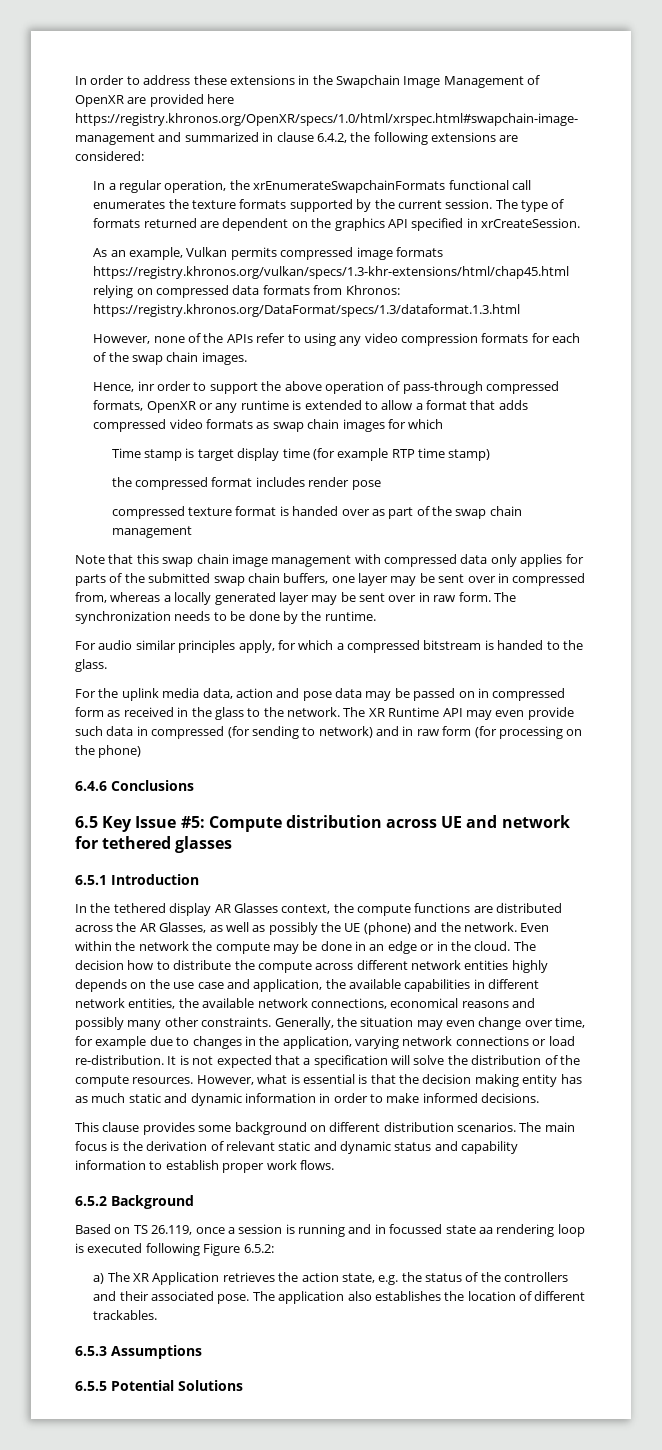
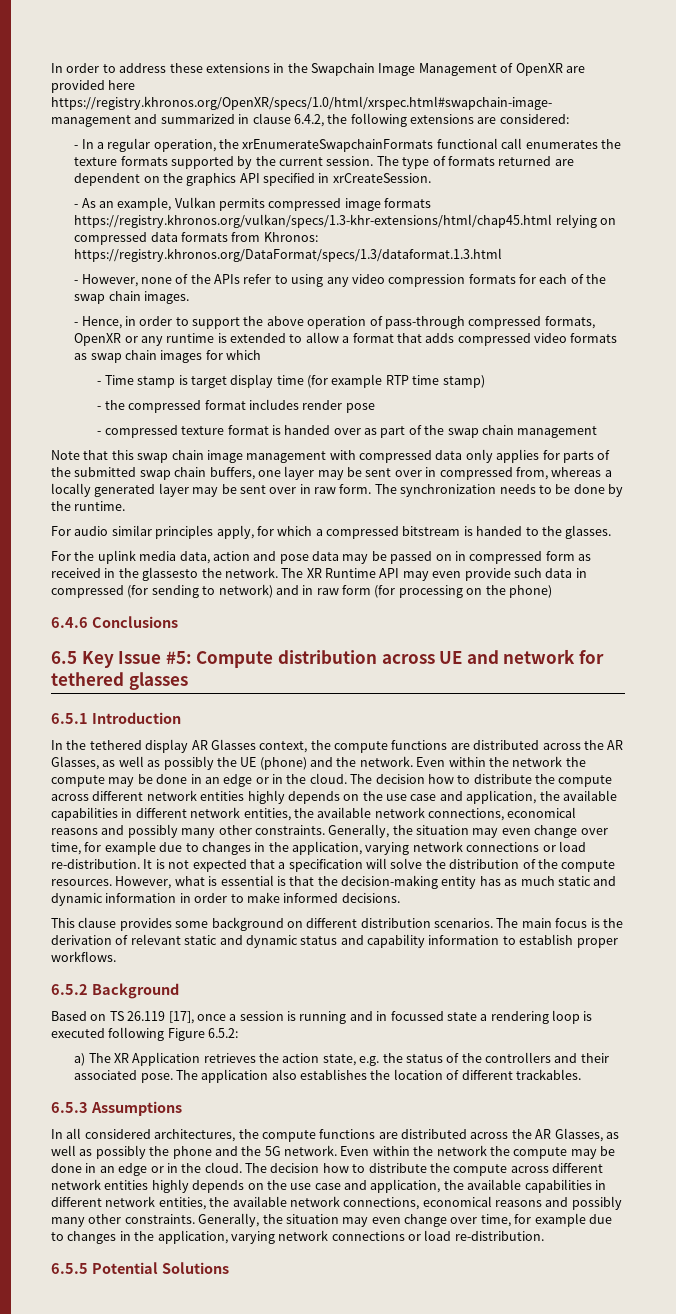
- In a regular operation, the xrEnumerateSwapchainFormats functional call enumerates the texture formats supported by the current session.
+ - In a regular operation, the xrEnumerateSwapchainFormats functional call enumerates the texture formats supported by the current session.
- As an example, Vulkan permits compressed image formats https://registry.khronos.org/vulkan/specs/1.3-khr-extensions/html/chap45.html relying on compressed data formats from Khronos: https://registry.khronos.org/DataFormat/specs/1.3/dataformat.1.3.html
+ - As an example, Vulkan permits compressed image formats https://registry.khronos.org/vulkan/specs/1.3-khr-extensions/html/chap45.html relying on compressed data formats from Khronos: https://registry.khronos.org/DataFormat/specs/1.3/dataformat.1.3.html
- However, none of the APIs refer to using any video compression formats for each of the swap chain images.
+ - However, none of the APIs refer to using any video compression formats for each of the swap chain images.
- Hence, inr order to support the above operation of pass-through compressed formats, OpenXR or any runtime is extended to allow a format that adds compressed video formats as swap chain images for which
+ - Hence, in order to support the above operation of pass-through compressed formats, OpenXR or any runtime is extended to allow a format that adds compressed video formats as swap chain images for which
- Time stamp is target display time (for example RTP time stamp)
+ - Time stamp is target display time (for example RTP time stamp)
- the compressed format includes render pose
+ - the compressed format includes render pose
- compressed texture format is handed over as part of the swap chain management
+ - compressed texture format is handed over as part of the swap chain management
- For audio similar principles apply, for which a compressed bitstream is handed to the glass.
+ For audio similar principles apply, for which a compressed bitstream is handed to the glasses.
- For the uplink media data, action and pose data may be passed on in compressed form as received in the glass to the network.
+ For the uplink media data, action and pose data may be passed on in compressed form as received in the glassesto the network.
- However, what is essential is that the decision making entity has as much static and dynamic information in order to make informed decisions.
+ However, what is essential is that the decision-making entity has as much static and dynamic information in order to make informed decisions.
- The main focus is the derivation of relevant static and dynamic status and capability information to establish proper work flows.
+ The main focus is the derivation of relevant static and dynamic status and capability information to establish proper workflows.
- Based on TS 26.119, once a session is running and in focussed state aa rendering loop is executed following Figure 6.5.2:
+ Based on TS 26.119 [17], once a session is running and in focussed state a rendering loop is executed following Figure 6.5.2:
+ In all considered architectures, the compute functions are distributed across the AR Glasses, as well as possibly the phone and the 5G network. Even within the network the compute may be done in an edge or in the cloud. The decision how to distribute the compute across different network entities highly depends on the use case and application, the available capabilities in different network entities, the available network connections, economical reasons and possibly many other constraints. Generally, the situation may even change over time, for example due to changes in the application, varying network connections or load re-distribution.

